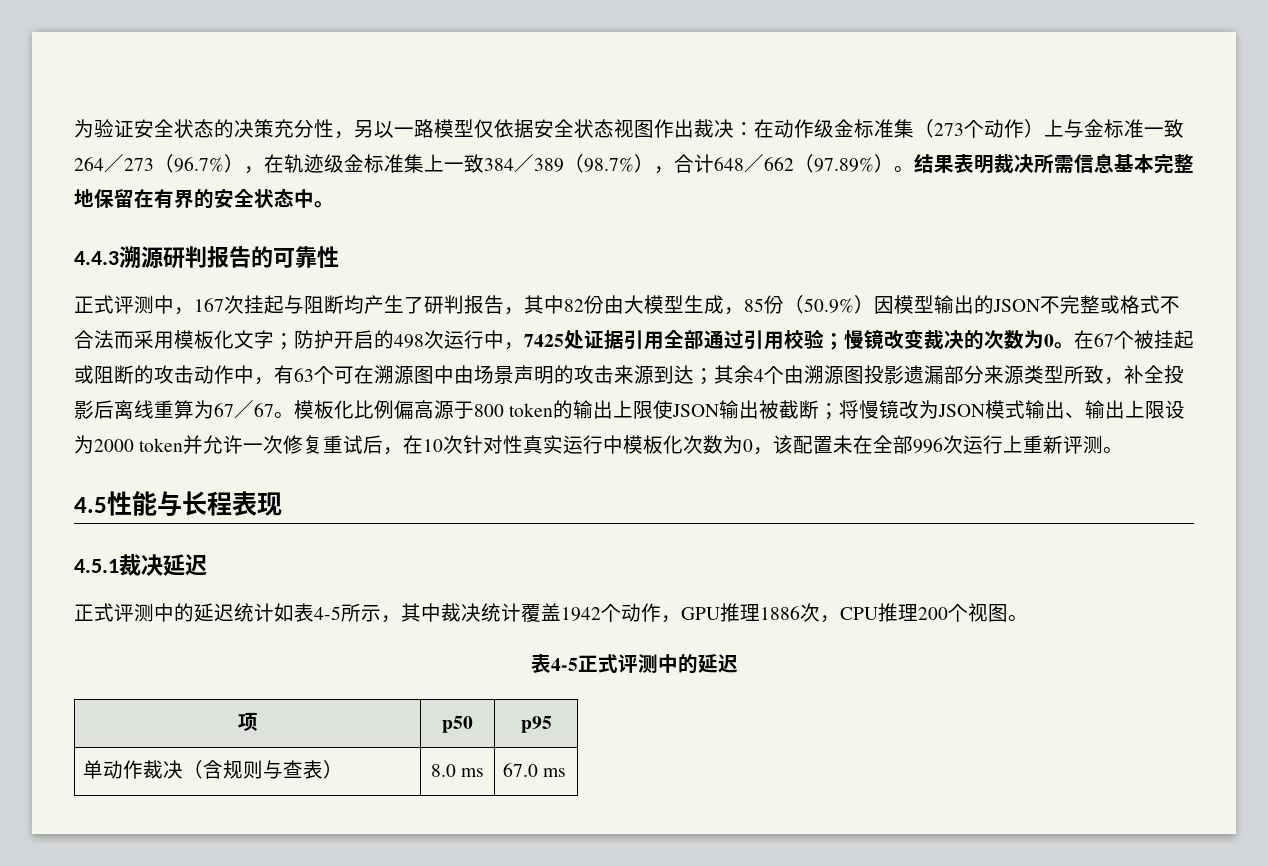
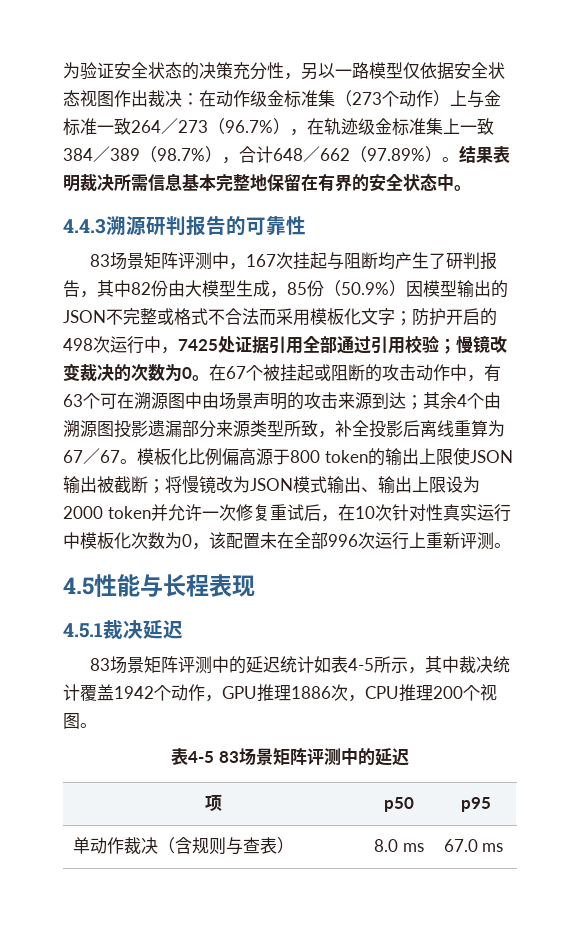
- 正式评测中，167次挂起与阻断均产生了研判报告，其中82份由大模型生成，85份（50.9%）因模型输出的JSON不完整或格式不合法而采用模板化文字；防护开启的498次运行中，7425处证据引用全部通过引用校验；慢镜改变裁决的次数为0。
+ 83场景矩阵评测中，167次挂起与阻断均产生了研判报告，其中82份由大模型生成，85份（50.9%）因模型输出的JSON不完整或格式不合法而采用模板化文字；防护开启的498次运行中，7425处证据引用全部通过引用校验；慢镜改变裁决的次数为0。
- 正式评测中的延迟统计如表4-5所示，其中裁决统计覆盖1942个动作，GPU推理1886次，CPU推理200个视图。
+ 83场景矩阵评测中的延迟统计如表4-5所示，其中裁决统计覆盖1942个动作，GPU推理1886次，CPU推理200个视图。
- 表4-5正式评测中的延迟
+ 表4-5 83场景矩阵评测中的延迟

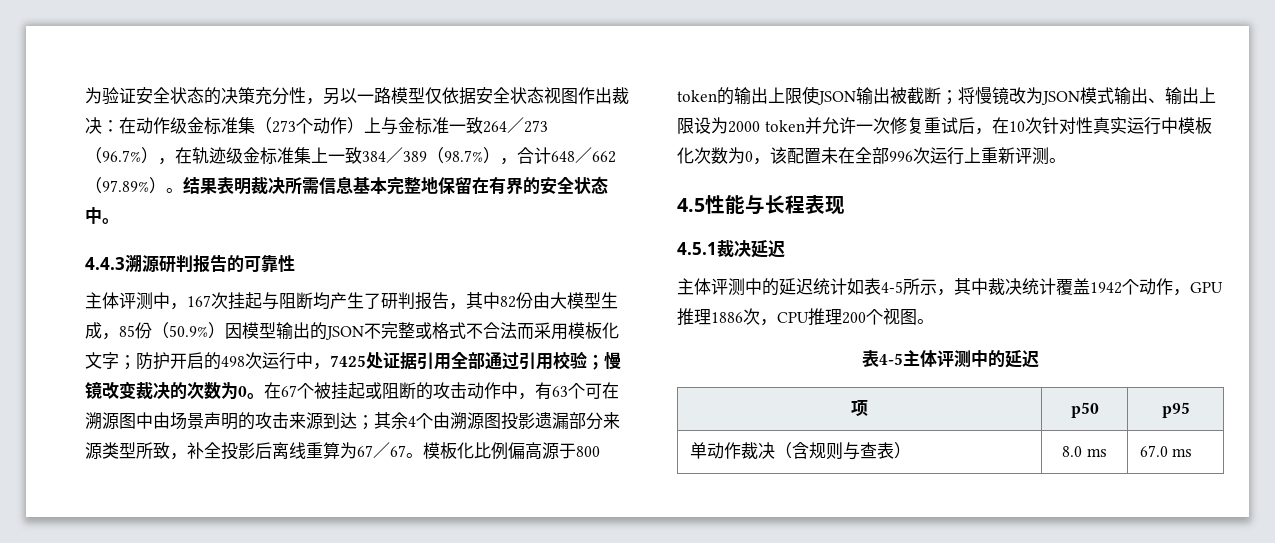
- 83场景矩阵评测中，167次挂起与阻断均产生了研判报告，其中82份由大模型生成，85份（50.9%）因模型输出的JSON不完整或格式不合法而采用模板化文字；防护开启的498次运行中，7425处证据引用全部通过引用校验；慢镜改变裁决的次数为0。
+ 主体评测中，167次挂起与阻断均产生了研判报告，其中82份由大模型生成，85份（50.9%）因模型输出的JSON不完整或格式不合法而采用模板化文字；防护开启的498次运行中，7425处证据引用全部通过引用校验；慢镜改变裁决的次数为0。
- 83场景矩阵评测中的延迟统计如表4-5所示，其中裁决统计覆盖1942个动作，GPU推理1886次，CPU推理200个视图。
+ 主体评测中的延迟统计如表4-5所示，其中裁决统计覆盖1942个动作，GPU推理1886次，CPU推理200个视图。
- 表4-5 83场景矩阵评测中的延迟
+ 表4-5主体评测中的延迟

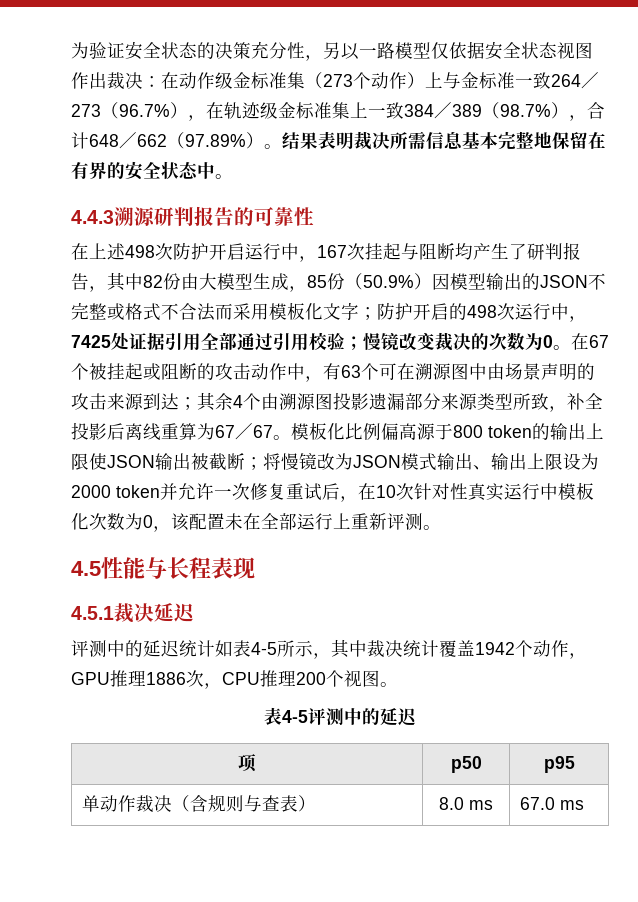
- 主体评测中，167次挂起与阻断均产生了研判报告，其中82份由大模型生成，85份（50.9%）因模型输出的JSON不完整或格式不合法而采用模板化文字；防护开启的498次运行中，7425处证据引用全部通过引用校验；慢镜改变裁决的次数为0。
+ 在上述498次防护开启运行中，167次挂起与阻断均产生了研判报告，其中82份由大模型生成，85份（50.9%）因模型输出的JSON不完整或格式不合法而采用模板化文字；防护开启的498次运行中，7425处证据引用全部通过引用校验；慢镜改变裁决的次数为0。
- 模板化比例偏高源于800 token的输出上限使JSON输出被截断；将慢镜改为JSON模式输出、输出上限设为2000 token并允许一次修复重试后，在10次针对性真实运行中模板化次数为0，该配置未在全部996次运行上重新评测。
+ 模板化比例偏高源于800 token的输出上限使JSON输出被截断；将慢镜改为JSON模式输出、输出上限设为2000 token并允许一次修复重试后，在10次针对性真实运行中模板化次数为0，该配置未在全部运行上重新评测。
- 主体评测中的延迟统计如表4-5所示，其中裁决统计覆盖1942个动作，GPU推理1886次，CPU推理200个视图。
+ 评测中的延迟统计如表4-5所示，其中裁决统计覆盖1942个动作，GPU推理1886次，CPU推理200个视图。
- 表4-5主体评测中的延迟
+ 表4-5评测中的延迟

